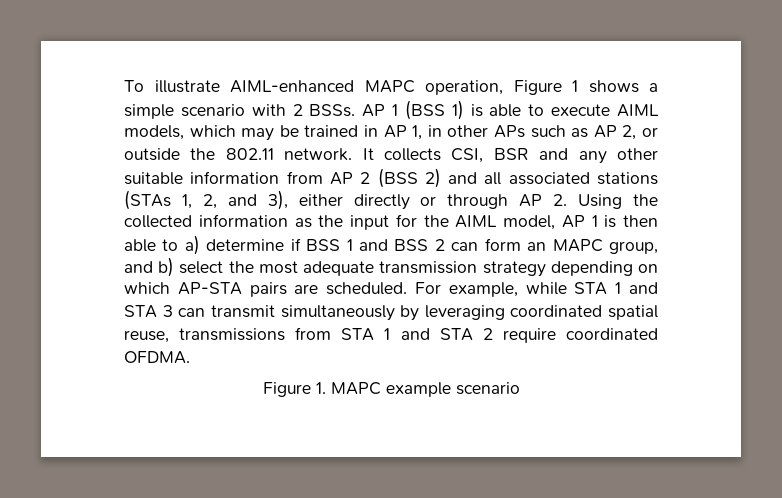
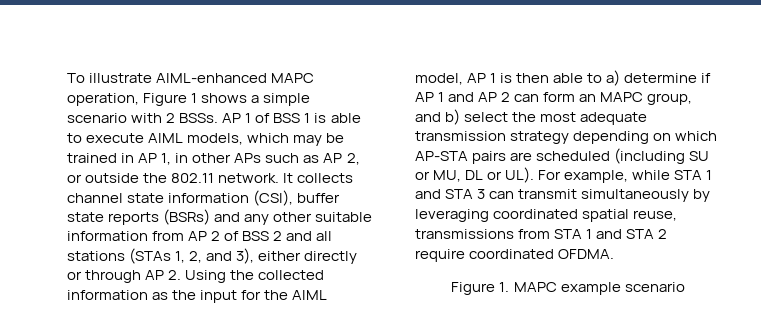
- AP 1 (BSS 1) is able to execute AIML models, which may be trained in AP 1, in other APs such as AP 2, or outside the 802.11 network.
+ AP 1 of BSS 1 is able to execute AIML models, which may be trained in AP 1, in other APs such as AP 2, or outside the 802.11 network.
- It collects CSI, BSR and any other suitable information from AP 2 (BSS 2) and all associated stations (STAs 1, 2, and 3), either directly or through AP 2. Using the collected information as the input for the AIML model, AP 1 is then able to a) determine if BSS 1 and BSS 2 can form an MAPC group, and b) select the most adequate transmission strategy depending on which AP-STA pairs are scheduled. For example, while STA 1 and STA 3 can transmit simultaneously by leveraging coordinated spatial reuse, transmissions from STA 1 and STA 2 require coordinated OFDMA.
+ It collects channel state information (CSI), buffer state reports (BSRs) and any other suitable information from AP 2 of BSS 2 and all stations (STAs 1, 2, and 3), either directly or through AP 2. Using the collected information as the input for the AIML model, AP 1 is then able to a) determine if AP 1 and AP 2 can form an MAPC group, and b) select the most adequate transmission strategy depending on which AP-STA pairs are scheduled (including SU or MU, DL or UL). For example, while STA 1 and STA 3 can transmit simultaneously by leveraging coordinated spatial reuse, transmissions from STA 1 and STA 2 require coordinated OFDMA.

